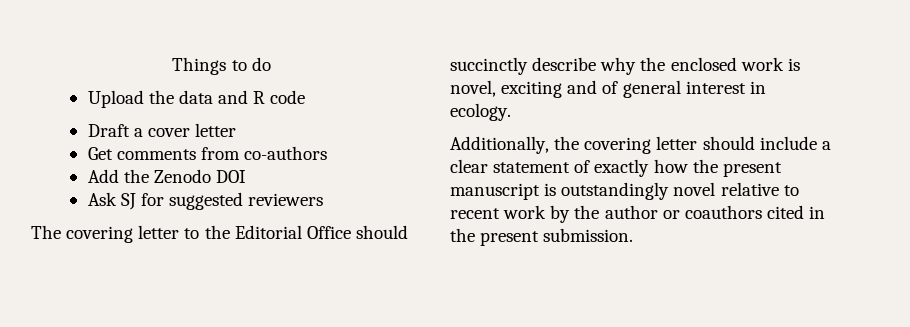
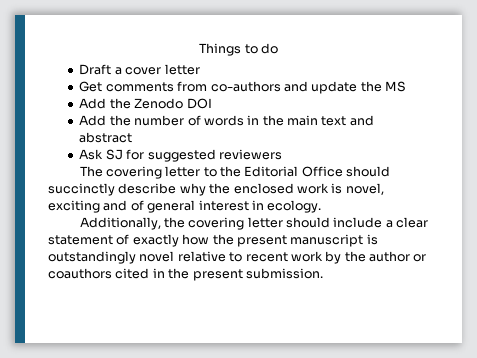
- Upload the data and R code
- Get comments from co-authors
+ Get comments from co-authors and update the MS
+ Add the number of words in the main text and abstract

